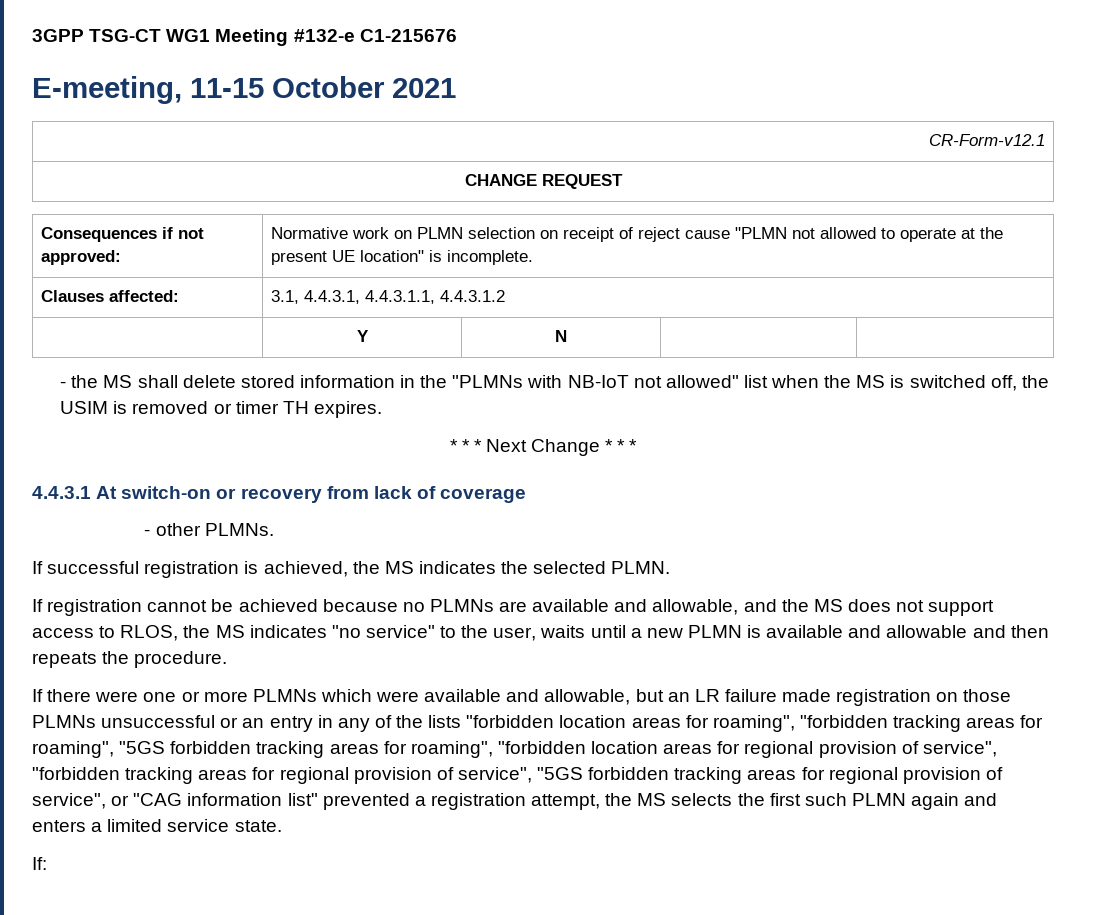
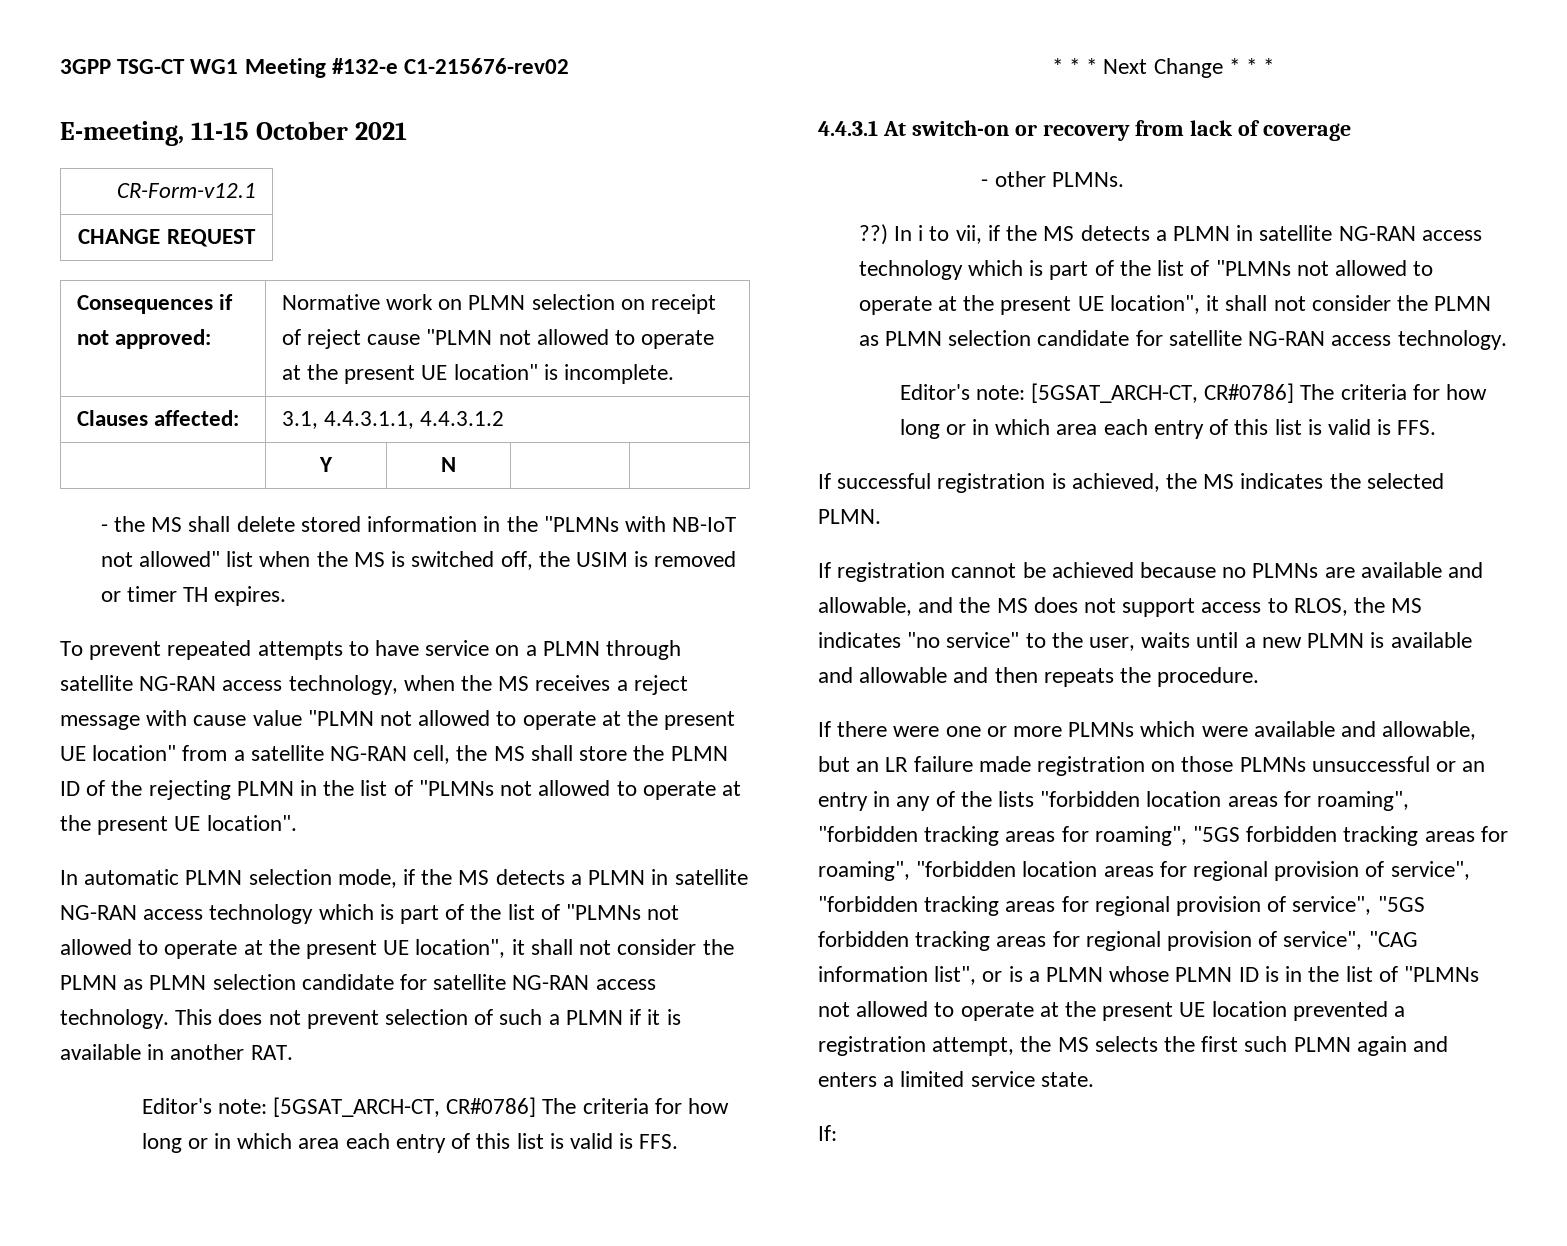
- 3GPP TSG-CT WG1 Meeting #132-e C1-215676
+ 3GPP TSG-CT WG1 Meeting #132-e C1-215676-rev02
- Clauses affected: | 3.1, 4.4.3.1, 4.4.3.1.1, 4.4.3.1.2
+ Clauses affected: | 3.1, 4.4.3.1.1, 4.4.3.1.2
+ To prevent repeated attempts to have service on a PLMN through satellite NG-RAN access technology, when the MS receives a reject message with cause value "PLMN not allowed to operate at the present UE location" from a satellite NG-RAN cell, the MS shall store the PLMN ID of the rejecting PLMN in the list of "PLMNs not allowed to operate at the present UE location".
+ In automatic PLMN selection mode, if the MS detects a PLMN in satellite NG-RAN access technology which is part of the list of "PLMNs not allowed to operate at the present UE location", it shall not consider the PLMN as PLMN selection candidate for satellite NG-RAN access technology. This does not prevent selection of such a PLMN if it is available in another RAT.
+ Editor's note: [5GSAT_ARCH-CT, CR#0786] The criteria for how long or in which area each entry of this list is valid is FFS.
+ ??) In i to vii, if the MS detects a PLMN in satellite NG-RAN access technology which is part of the list of "PLMNs not allowed to operate at the present UE location", it shall not consider the PLMN as PLMN selection candidate for satellite NG-RAN access technology.
+ Editor's note: [5GSAT_ARCH-CT, CR#0786] The criteria for how long or in which area each entry of this list is valid is FFS.
- If there were one or more PLMNs which were available and allowable, but an LR failure made registration on those PLMNs unsuccessful or an entry in any of the lists "forbidden location areas for roaming", "forbidden tracking areas for roaming", "5GS forbidden tracking areas for roaming", "forbidden location areas for regional provision of service", "forbidden tracking areas for regional provision of service", "5GS forbidden tracking areas for regional provision of service", or "CAG information list" prevented a registration attempt, the MS selects the first such PLMN again and enters a limited service state.
+ If there were one or more PLMNs which were available and allowable, but an LR failure made registration on those PLMNs unsuccessful or an entry in any of the lists "forbidden location areas for roaming", "forbidden tracking areas for roaming", "5GS forbidden tracking areas for roaming", "forbidden location areas for regional provision of service", "forbidden tracking areas for regional provision of service", "5GS forbidden tracking areas for regional provision of service", "CAG information list", or is a PLMN whose PLMN ID is in the list of "PLMNs not allowed to operate at the present UE location prevented a registration attempt, the MS selects the first such PLMN again and enters a limited service state.

